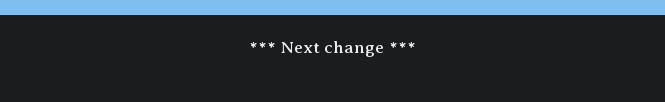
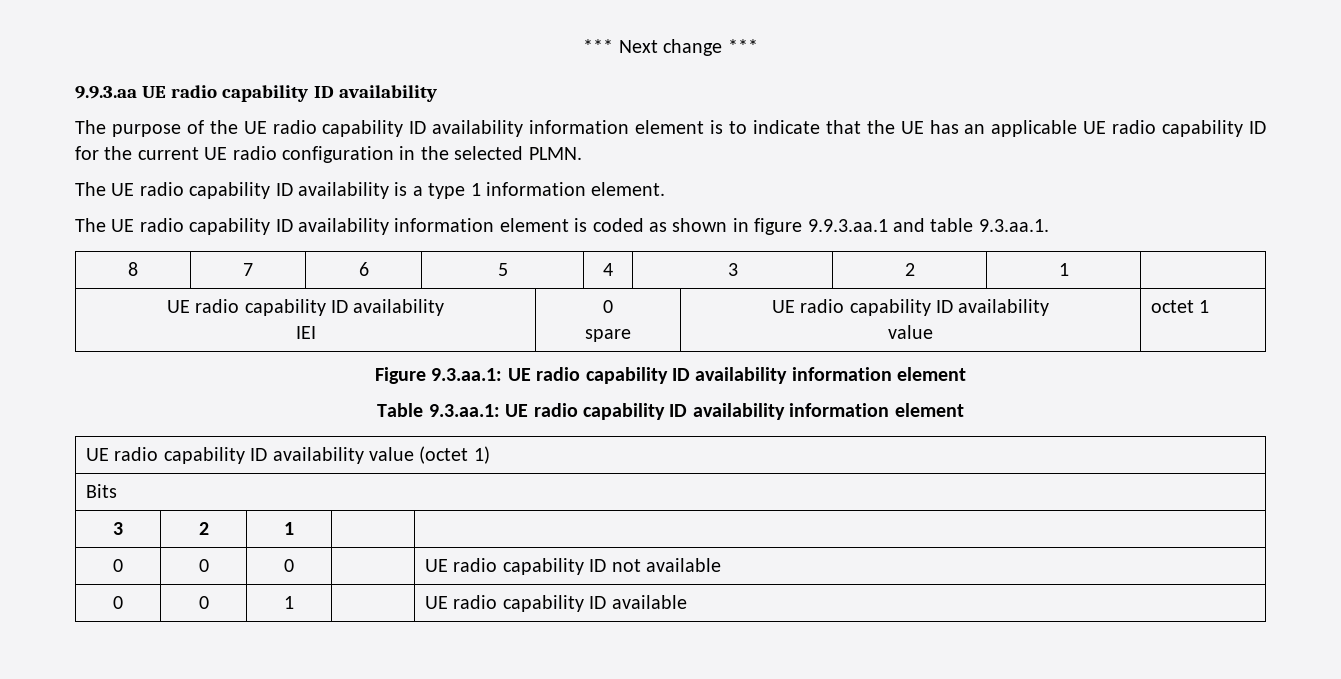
+ 9.9.3.aa UE radio capability ID availability
+ The purpose of the UE radio capability ID availability information element is to indicate that the UE has an applicable UE radio capability ID for the current UE radio configuration in the selected PLMN.
+ The UE radio capability ID availability is a type 1 information element.
+ The UE radio capability ID availability information element is coded as shown in figure 9.9.3.aa.1 and table 9.3.aa.1.
+ 8 | 7 | 6 | 5 | 4 | 3 | 2 | 1 |
+ UE radio capability ID availability
+ IEI | 0
+ spare | UE radio capability ID availability
+ value | octet 1
+ Figure 9.3.aa.1: UE radio capability ID availability information element
+ Table 9.3.aa.1: UE radio capability ID availability information element
+ UE radio capability ID availability value (octet 1)
+ Bits
+ 3 | 2 | 1 | |
+ 0 | 0 | 0 | | UE radio capability ID not available
+ 0 | 0 | 1 | | UE radio capability ID available

